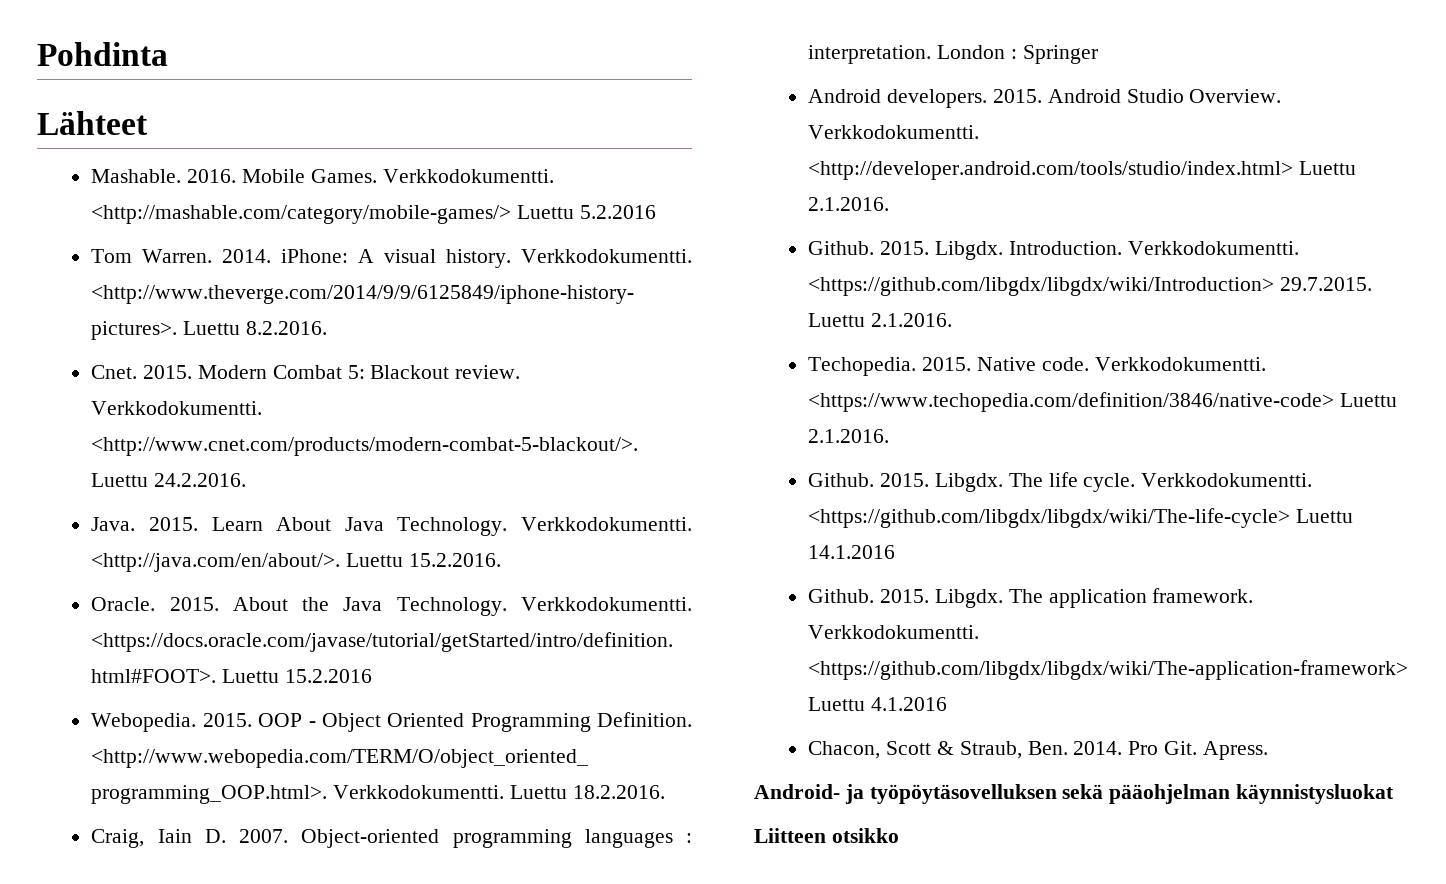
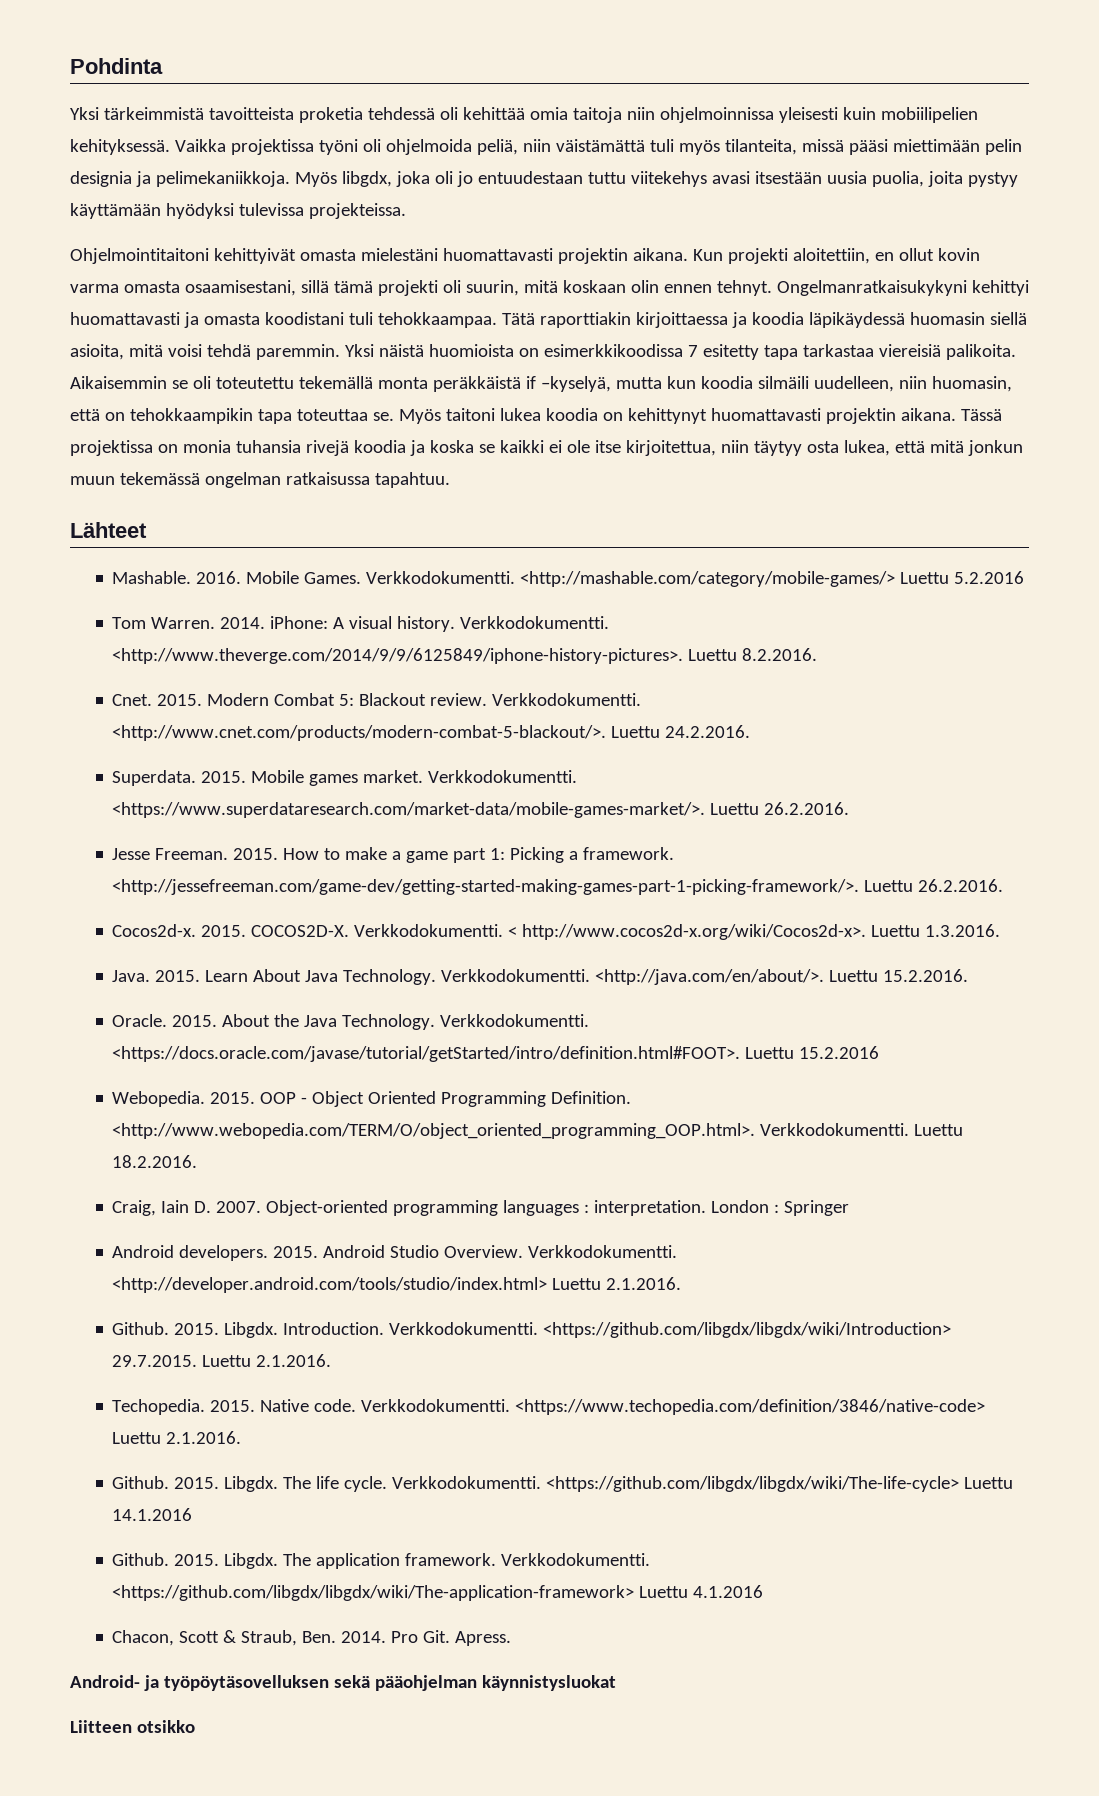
+ Yksi tärkeimmistä tavoitteista proketia tehdessä oli kehittää omia taitoja niin ohjelmoinnissa yleisesti kuin mobiilipelien kehityksessä. Vaikka projektissa työni oli ohjelmoida peliä, niin väistämättä tuli myös tilanteita, missä pääsi miettimään pelin designia ja pelimekaniikkoja. Myös libgdx, joka oli jo entuudestaan tuttu viitekehys avasi itsestään uusia puolia, joita pystyy käyttämään hyödyksi tulevissa projekteissa.
+ Ohjelmointitaitoni kehittyivät omasta mielestäni huomattavasti projektin aikana. Kun projekti aloitettiin, en ollut kovin varma omasta osaamisestani, sillä tämä projekti oli suurin, mitä koskaan olin ennen tehnyt. Ongelmanratkaisukykyni kehittyi huomattavasti ja omasta koodistani tuli tehokkaampaa. Tätä raporttiakin kirjoittaessa ja koodia läpikäydessä huomasin siellä asioita, mitä voisi tehdä paremmin. Yksi näistä huomioista on esimerkkikoodissa 7 esitetty tapa tarkastaa viereisiä palikoita. Aikaisemmin se oli toteutettu tekemällä monta peräkkäistä if –kyselyä, mutta kun koodia silmäili uudelleen, niin huomasin, että on tehokkaampikin tapa toteuttaa se. Myös taitoni lukea koodia on kehittynyt huomattavasti projektin aikana. Tässä projektissa on monia tuhansia rivejä koodia ja koska se kaikki ei ole itse kirjoitettua, niin täytyy osta lukea, että mitä jonkun muun tekemässä ongelman ratkaisussa tapahtuu.
+ Superdata. 2015. Mobile games market. Verkkodokumentti. <https://www.superdataresearch.com/market-data/mobile-games-market/>. Luettu 26.2.2016.
+ Jesse Freeman. 2015. How to make a game part 1: Picking a framework. <http://jessefreeman.com/game-dev/getting-started-making-games-part-1-picking-framework/>. Luettu 26.2.2016.
+ Cocos2d-x. 2015. COCOS2D-X. Verkkodokumentti. < http://www.cocos2d-x.org/wiki/Cocos2d-x>. Luettu 1.3.2016.

